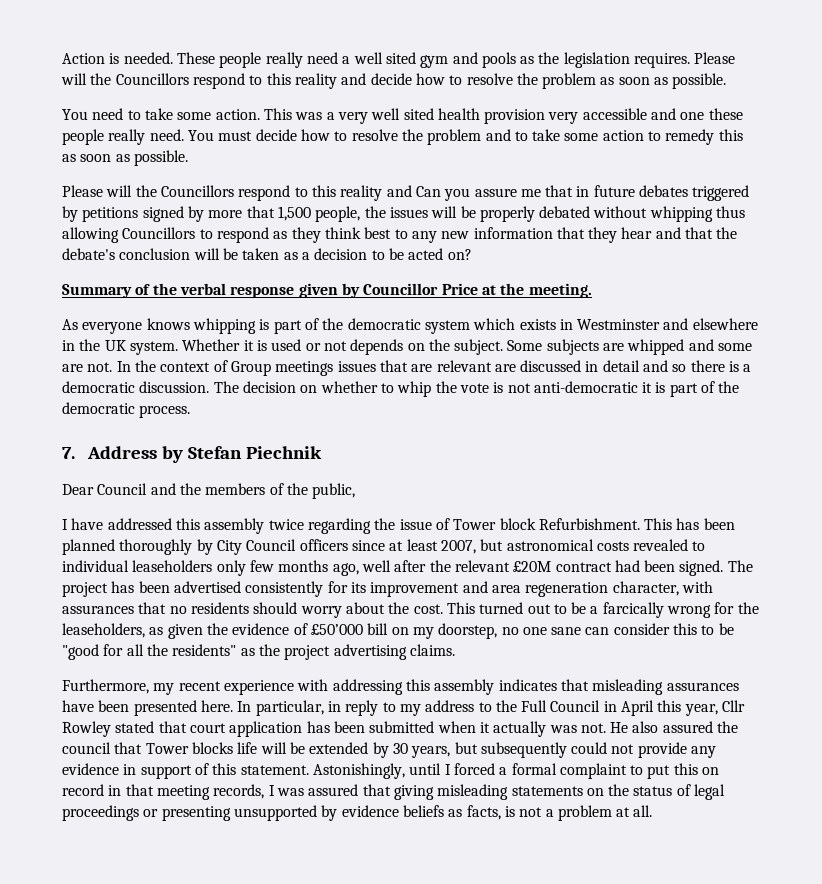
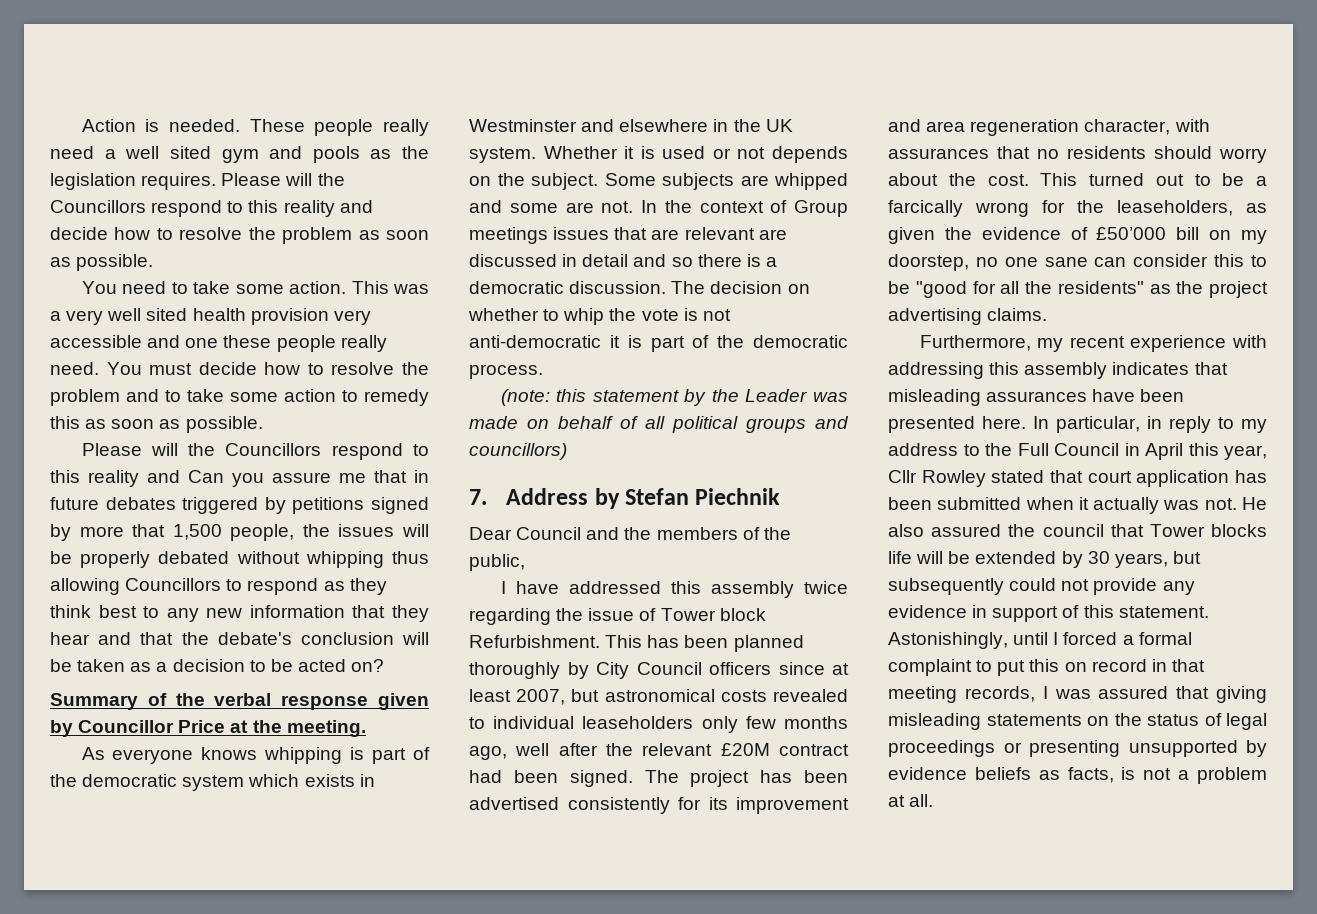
+ (note: this statement by the Leader was made on behalf of all political groups and councillors)

